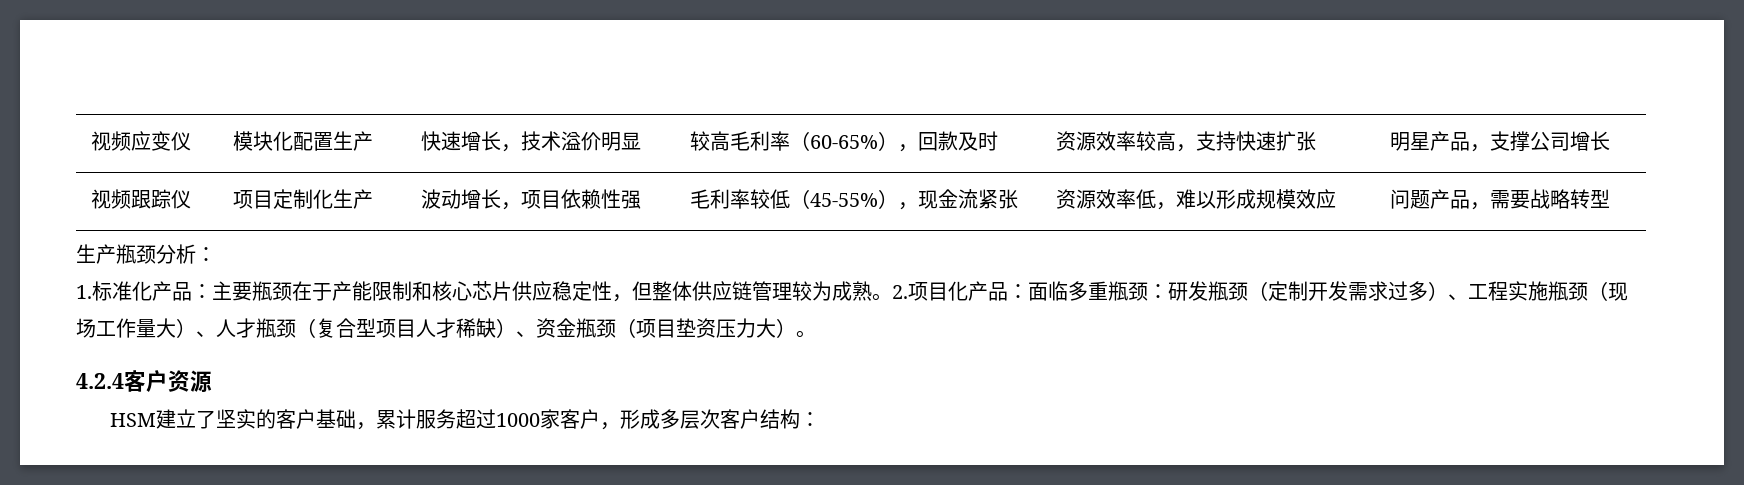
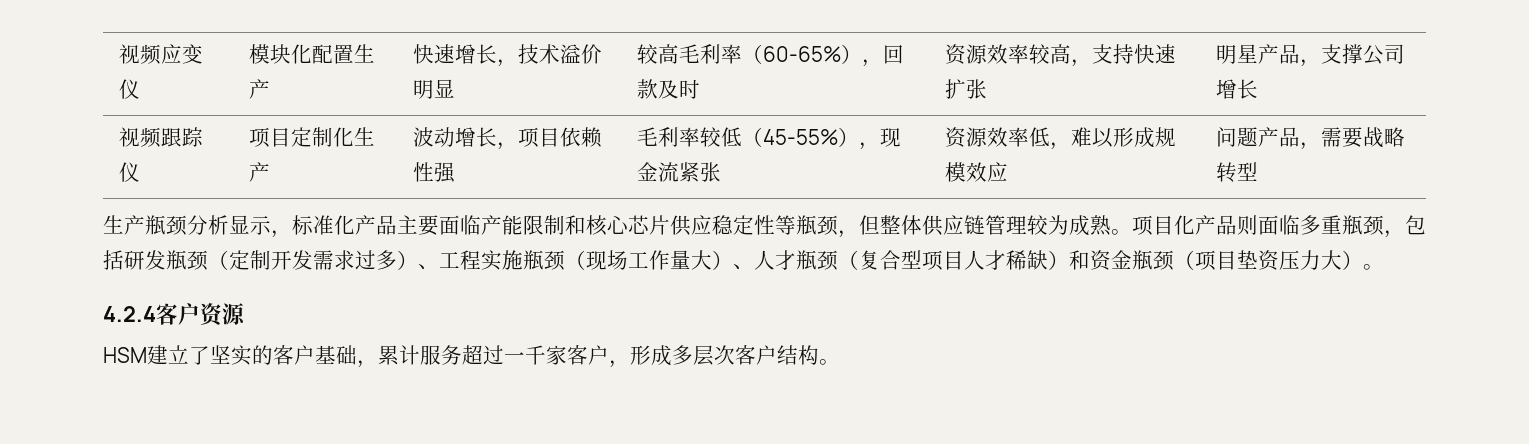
- 生产瓶颈分析：
- 1.标准化产品：主要瓶颈在于产能限制和核心芯片供应稳定性，但整体供应链管理较为成熟。
+ 生产瓶颈分析显示，标准化产品主要面临产能限制和核心芯片供应稳定性等瓶颈，但整体供应链管理较为成熟。
- 2.项目化产品：面临多重瓶颈：研发瓶颈（定制开发需求过多）、工程实施瓶颈（现场工作量大）、人才瓶颈（复合型项目人才稀缺）、资金瓶颈（项目垫资压力大）。
+ 项目化产品则面临多重瓶颈，包括研发瓶颈（定制开发需求过多）、工程实施瓶颈（现场工作量大）、人才瓶颈（复合型项目人才稀缺）和资金瓶颈（项目垫资压力大）。
- HSM建立了坚实的客户基础，累计服务超过1000家客户，形成多层次客户结构：
+ HSM建立了坚实的客户基础，累计服务超过一千家客户，形成多层次客户结构。

